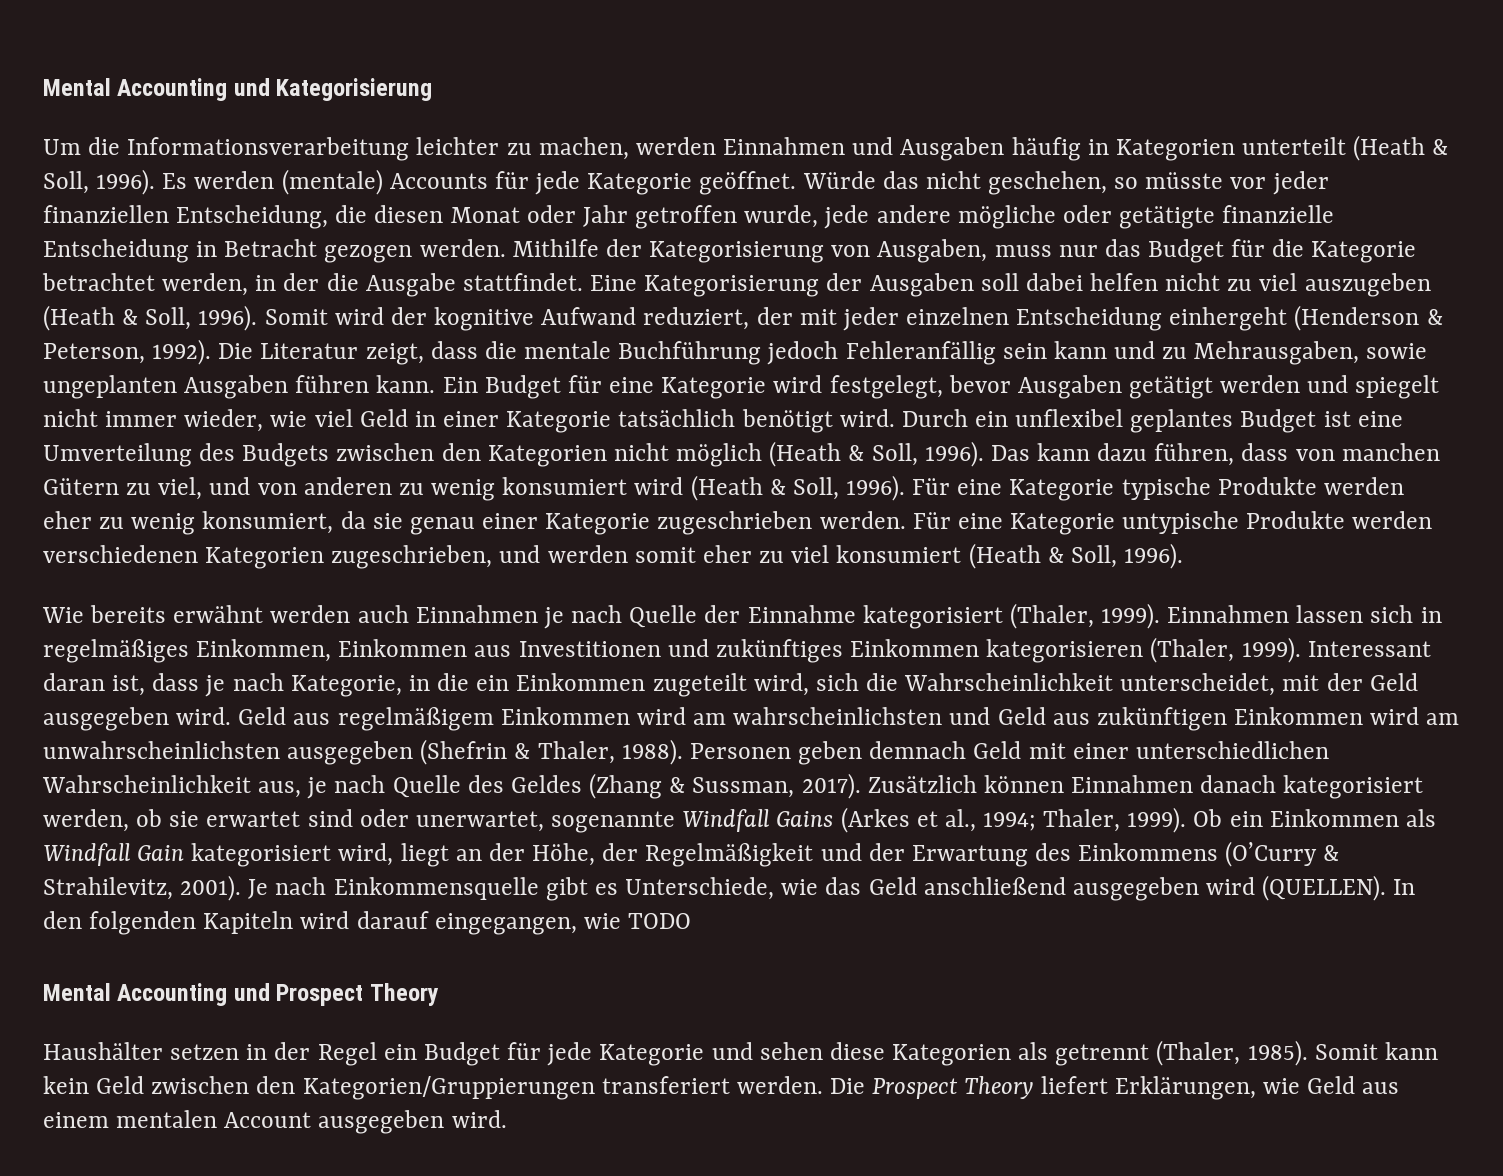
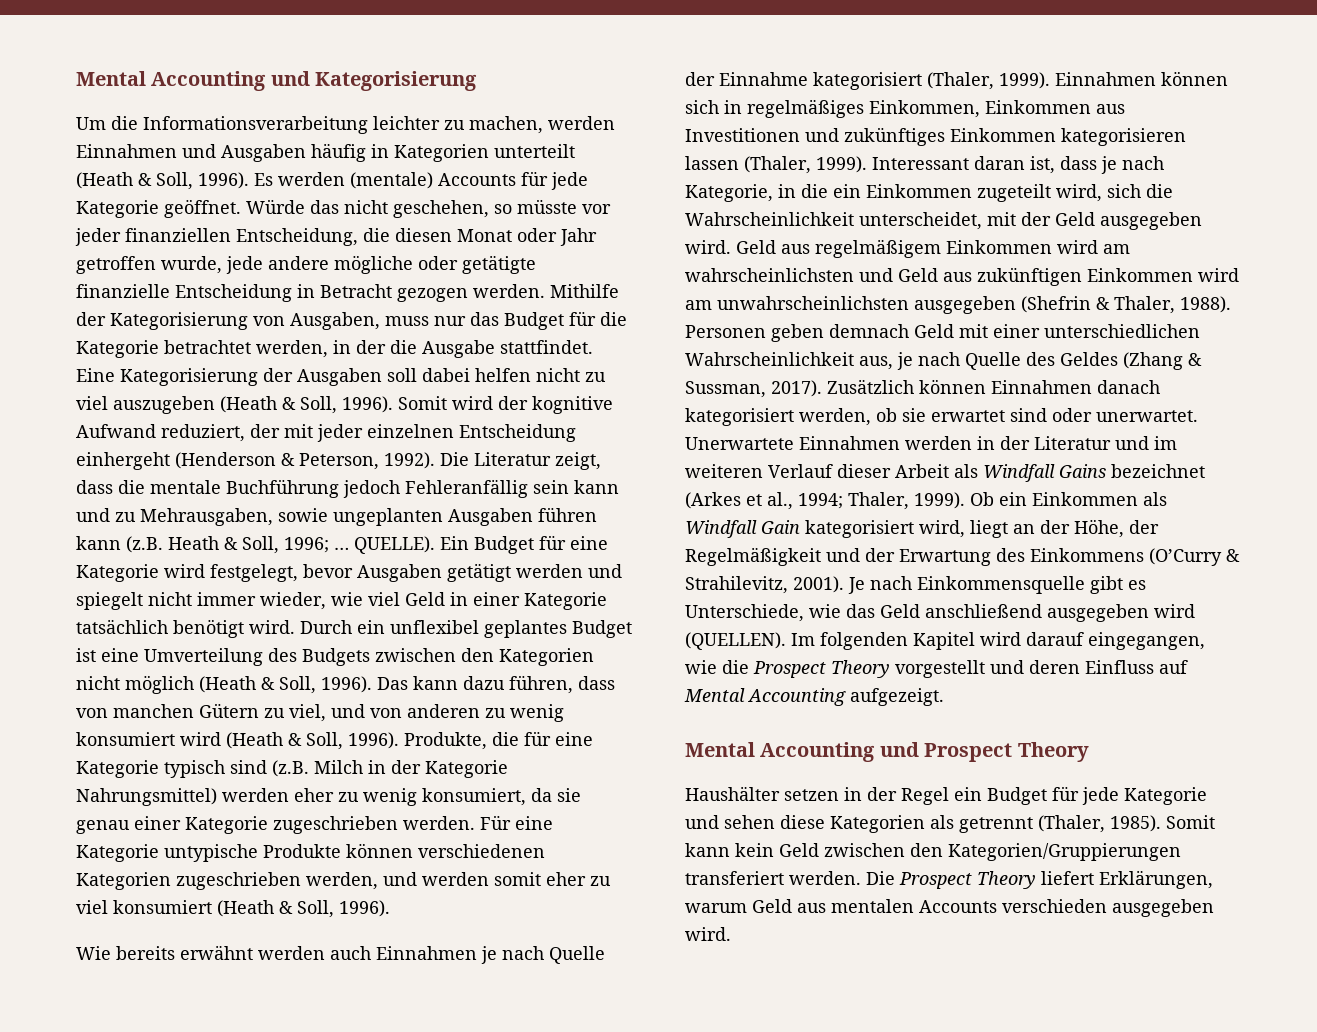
- Die Literatur zeigt, dass die mentale Buchführung jedoch Fehleranfällig sein kann und zu Mehrausgaben, sowie ungeplanten Ausgaben führen kann.
+ Die Literatur zeigt, dass die mentale Buchführung jedoch Fehleranfällig sein kann und zu Mehrausgaben, sowie ungeplanten Ausgaben führen kann (z.B. Heath & Soll, 1996; … QUELLE).
- Für eine Kategorie typische Produkte werden eher zu wenig konsumiert, da sie genau einer Kategorie zugeschrieben werden.
+ Produkte, die für eine Kategorie typisch sind (z.B. Milch in der Kategorie Nahrungsmittel) werden eher zu wenig konsumiert, da sie genau einer Kategorie zugeschrieben werden.
- Für eine Kategorie untypische Produkte werden verschiedenen Kategorien zugeschrieben, und werden somit eher zu viel konsumiert (Heath & Soll, 1996).
+ Für eine Kategorie untypische Produkte können verschiedenen Kategorien zugeschrieben werden, und werden somit eher zu viel konsumiert (Heath & Soll, 1996).
- Einnahmen lassen sich in regelmäßiges Einkommen, Einkommen aus Investitionen und zukünftiges Einkommen kategorisieren (Thaler, 1999).
+ Einnahmen können sich in regelmäßiges Einkommen, Einkommen aus Investitionen und zukünftiges Einkommen kategorisieren lassen (Thaler, 1999).
- Zusätzlich können Einnahmen danach kategorisiert werden, ob sie erwartet sind oder unerwartet, sogenannte Windfall Gains (Arkes et al., 1994; Thaler, 1999).
+ Zusätzlich können Einnahmen danach kategorisiert werden, ob sie erwartet sind oder unerwartet. Unerwartete Einnahmen werden in der Literatur und im weiteren Verlauf dieser Arbeit als Windfall Gains bezeichnet (Arkes et al., 1994; Thaler, 1999).
- In den folgenden Kapiteln wird darauf eingegangen, wie TODO
+ Im folgenden Kapitel wird darauf eingegangen, wie die Prospect Theory vorgestellt und deren Einfluss auf Mental Accounting aufgezeigt.
- Die Prospect Theory liefert Erklärungen, wie Geld aus einem mentalen Account ausgegeben wird.
+ Die Prospect Theory liefert Erklärungen, warum Geld aus mentalen Accounts verschieden ausgegeben wird.

